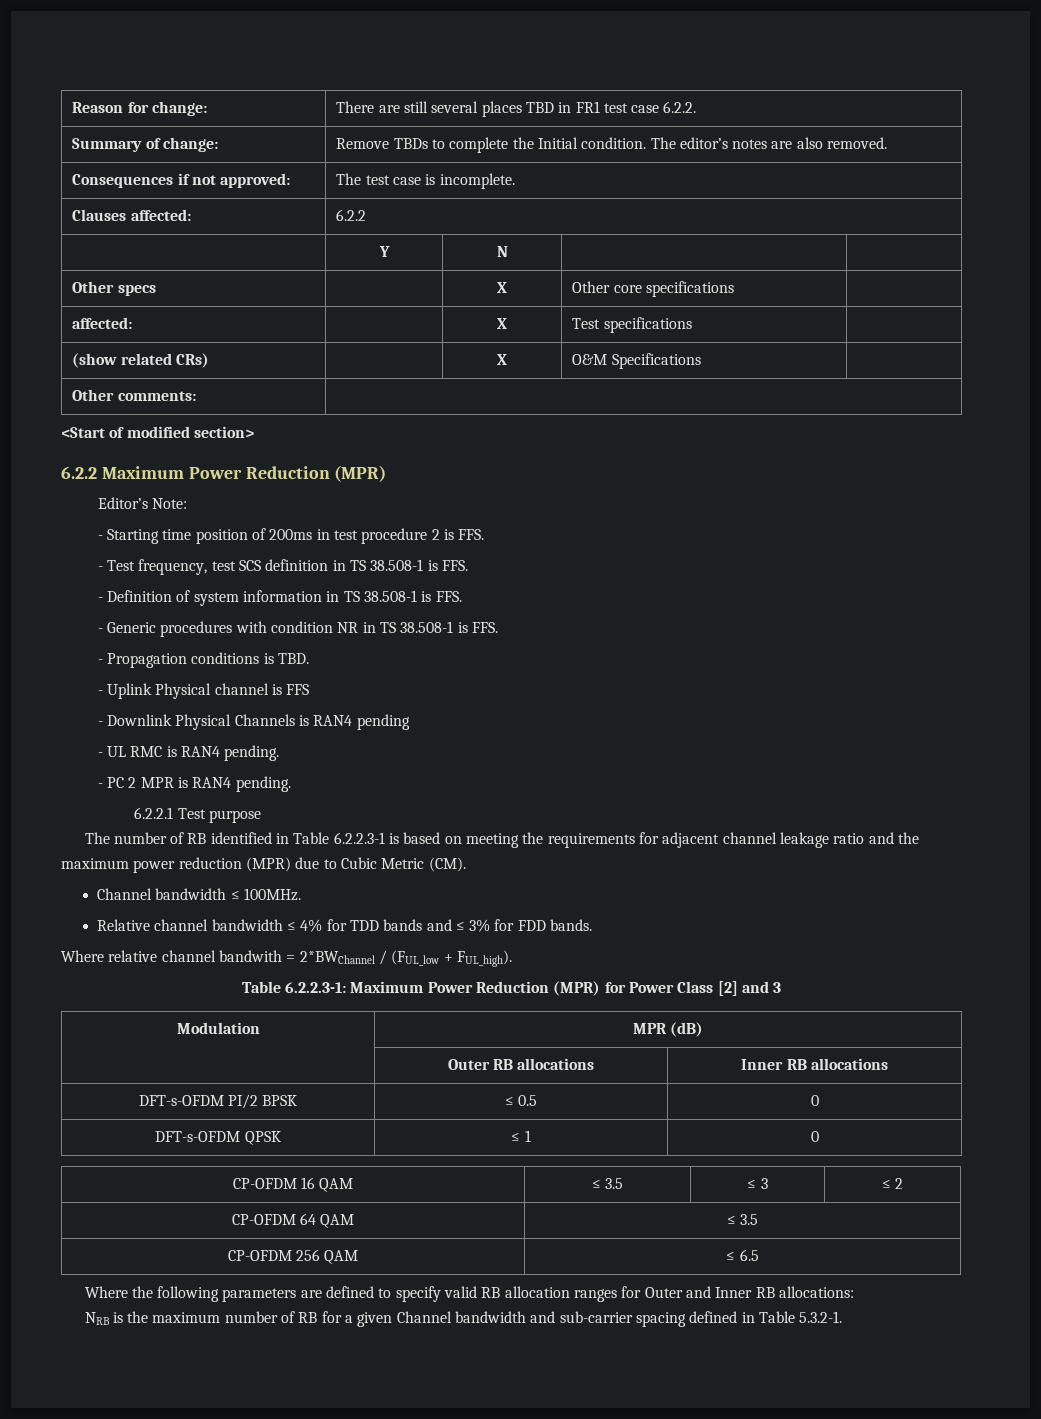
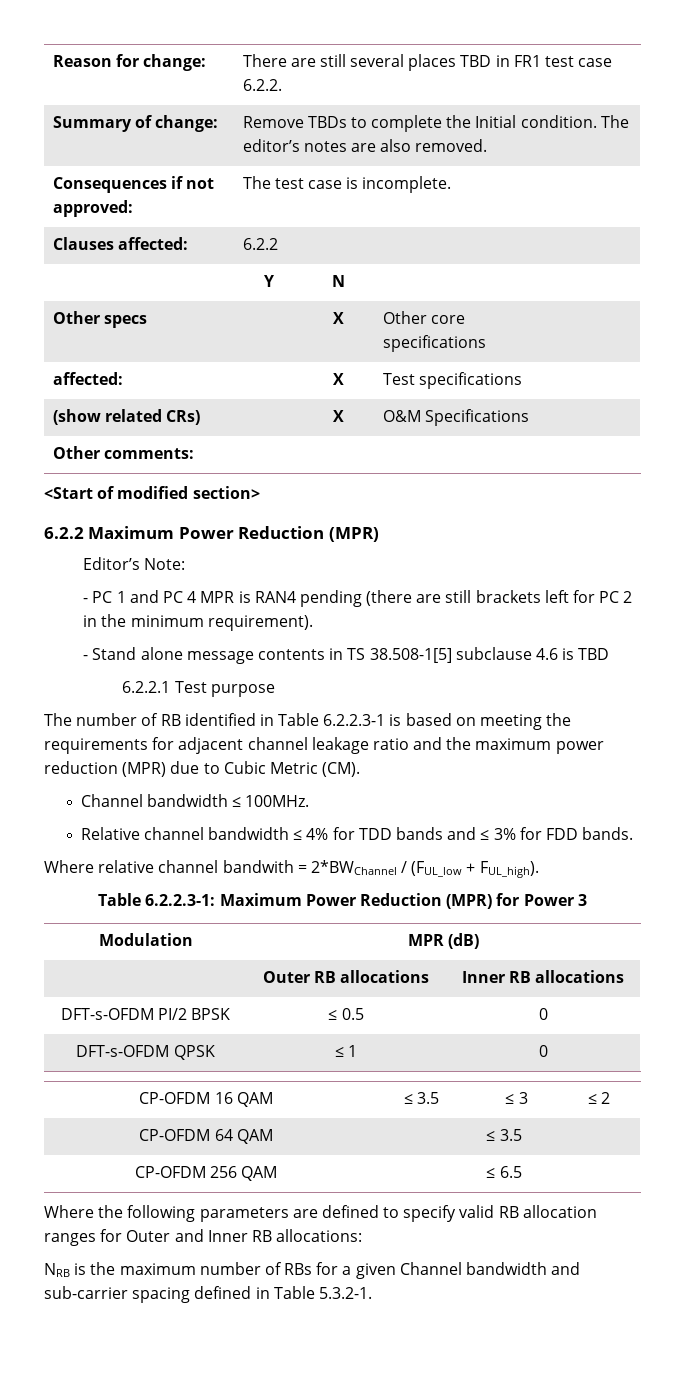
- - Starting time position of 200ms in test procedure 2 is FFS.
- - Test frequency, test SCS definition in TS 38.508-1 is FFS.
- - Definition of system information in TS 38.508-1 is FFS.
- - Generic procedures with condition NR in TS 38.508-1 is FFS.
- - Propagation conditions is TBD.
- - Uplink Physical channel is FFS
- - Downlink Physical Channels is RAN4 pending
- - UL RMC is RAN4 pending.
- - PC 2 MPR is RAN4 pending.
+ - PC 1 and PC 4 MPR is RAN4 pending (there are still brackets left for PC 2 in the minimum requirement).
+ - Stand alone message contents in TS 38.508-1[5] subclause 4.6 is TBD
- Table 6.2.2.3-1: Maximum Power Reduction (MPR) for Power Class [2] and 3
+ Table 6.2.2.3-1: Maximum Power Reduction (MPR) for Power 3
- NRB is the maximum number of RB for a given Channel bandwidth and sub-carrier spacing defined in Table 5.3.2-1.
+ NRB is the maximum number of RBs for a given Channel bandwidth and sub-carrier spacing defined in Table 5.3.2-1.

